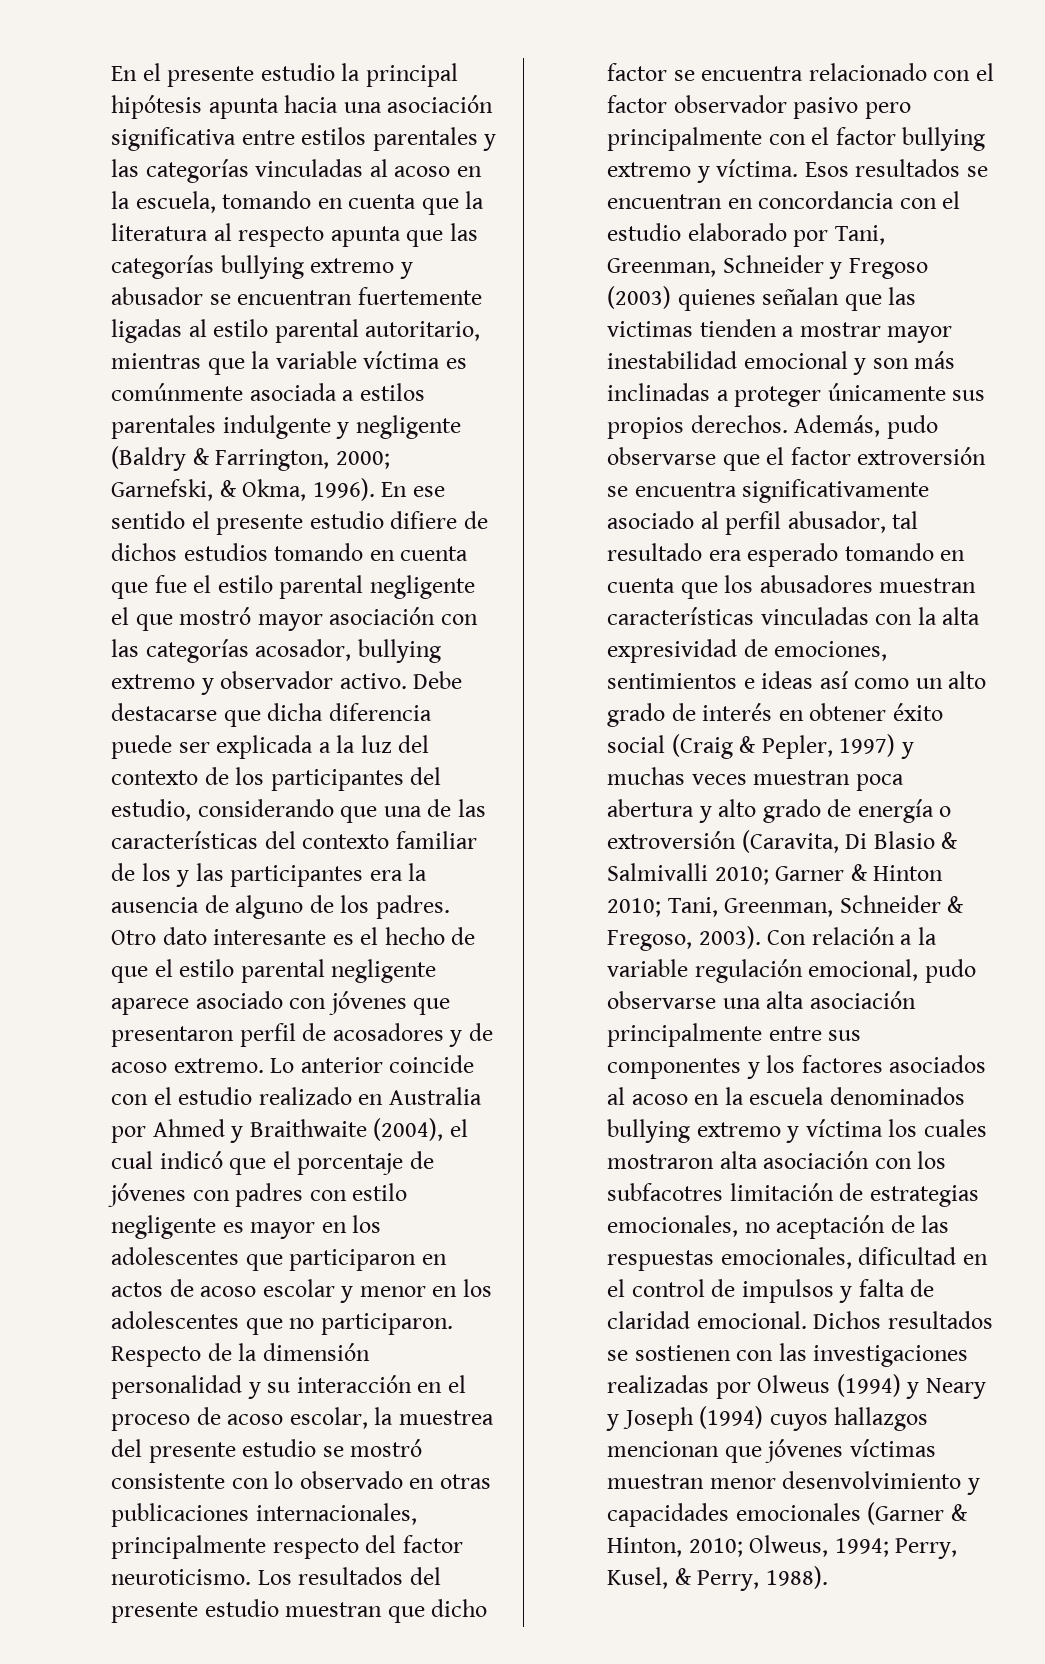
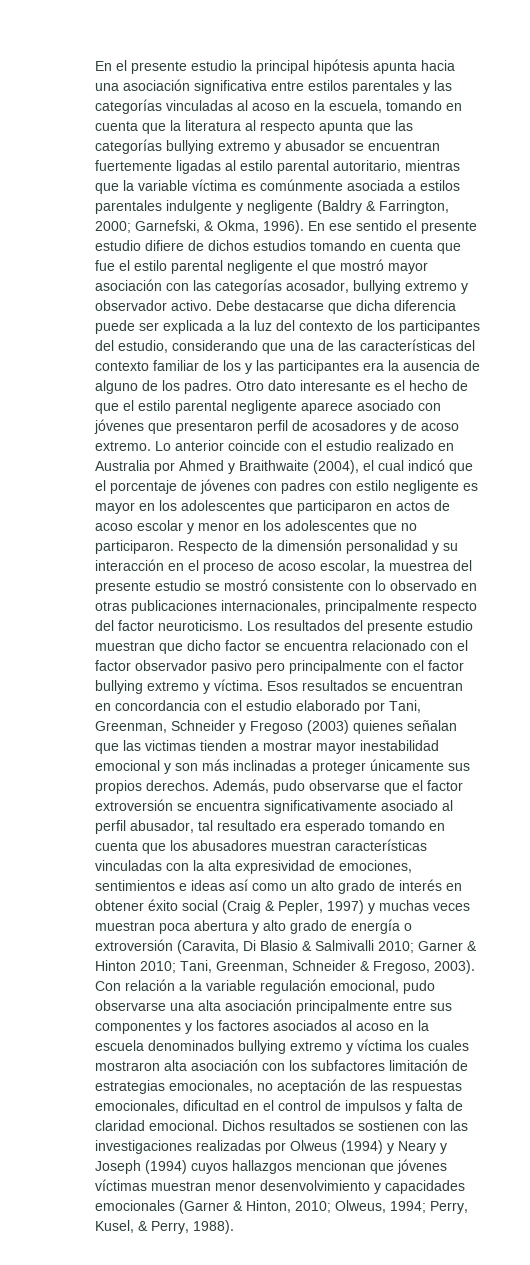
- Con relación a la variable regulación emocional, pudo observarse una alta asociación principalmente entre sus componentes y los factores asociados al acoso en la escuela denominados bullying extremo y víctima los cuales mostraron alta asociación con los subfacotres limitación de estrategias emocionales, no aceptación de las respuestas emocionales, dificultad en el control de impulsos y falta de claridad emocional.
+ Con relación a la variable regulación emocional, pudo observarse una alta asociación principalmente entre sus componentes y los factores asociados al acoso en la escuela denominados bullying extremo y víctima los cuales mostraron alta asociación con los subfactores limitación de estrategias emocionales, no aceptación de las respuestas emocionales, dificultad en el control de impulsos y falta de claridad emocional.

